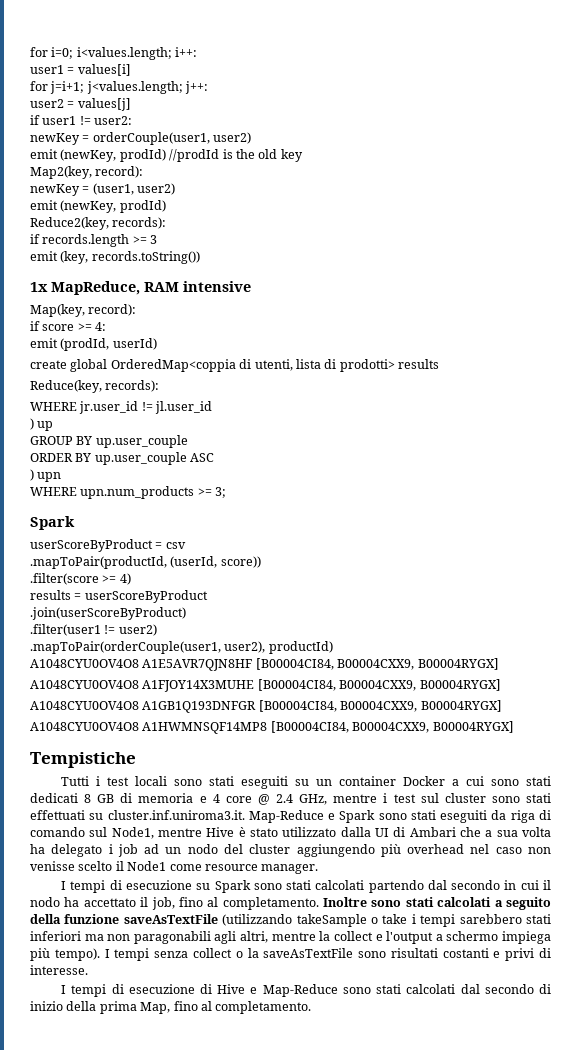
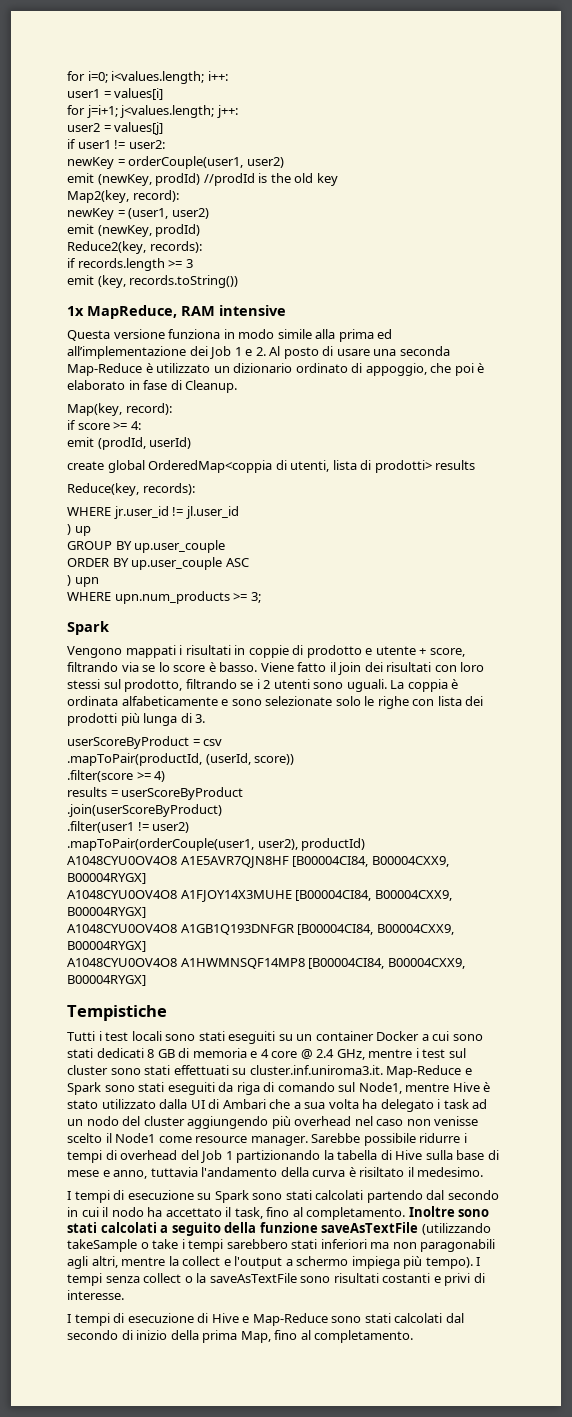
+ Questa versione funziona in modo simile alla prima ed all’implementazione dei Job 1 e 2. Al posto di usare una seconda Map-Reduce è utilizzato un dizionario ordinato di appoggio, che poi è elaborato in fase di Cleanup.
+ Vengono mappati i risultati in coppie di prodotto e utente + score, filtrando via se lo score è basso. Viene fatto il join dei risultati con loro stessi sul prodotto, filtrando se i 2 utenti sono uguali. La coppia è ordinata alfabeticamente e sono selezionate solo le righe con lista dei prodotti più lunga di 3.
- Tutti i test locali sono stati eseguiti su un container Docker a cui sono stati dedicati 8 GB di memoria e 4 core @ 2.4 GHz, mentre i test sul cluster sono stati effettuati su cluster.inf.uniroma3.it. Map-Reduce e Spark sono stati eseguiti da riga di comando sul Node1, mentre Hive è stato utilizzato dalla UI di Ambari che a sua volta ha delegato i job ad un nodo del cluster aggiungendo più overhead nel caso non venisse scelto il Node1 come resource manager.
+ Tutti i test locali sono stati eseguiti su un container Docker a cui sono stati dedicati 8 GB di memoria e 4 core @ 2.4 GHz, mentre i test sul cluster sono stati effettuati su cluster.inf.uniroma3.it. Map-Reduce e Spark sono stati eseguiti da riga di comando sul Node1, mentre Hive è stato utilizzato dalla UI di Ambari che a sua volta ha delegato i task ad un nodo del cluster aggiungendo più overhead nel caso non venisse scelto il Node1 come resource manager. Sarebbe possibile ridurre i tempi di overhead del Job 1 partizionando la tabella di Hive sulla base di mese e anno, tuttavia l'andamento della curva è risiltato il medesimo.
- I tempi di esecuzione su Spark sono stati calcolati partendo dal secondo in cui il nodo ha accettato il job, fino al completamento.
+ I tempi di esecuzione su Spark sono stati calcolati partendo dal secondo in cui il nodo ha accettato il task, fino al completamento.

